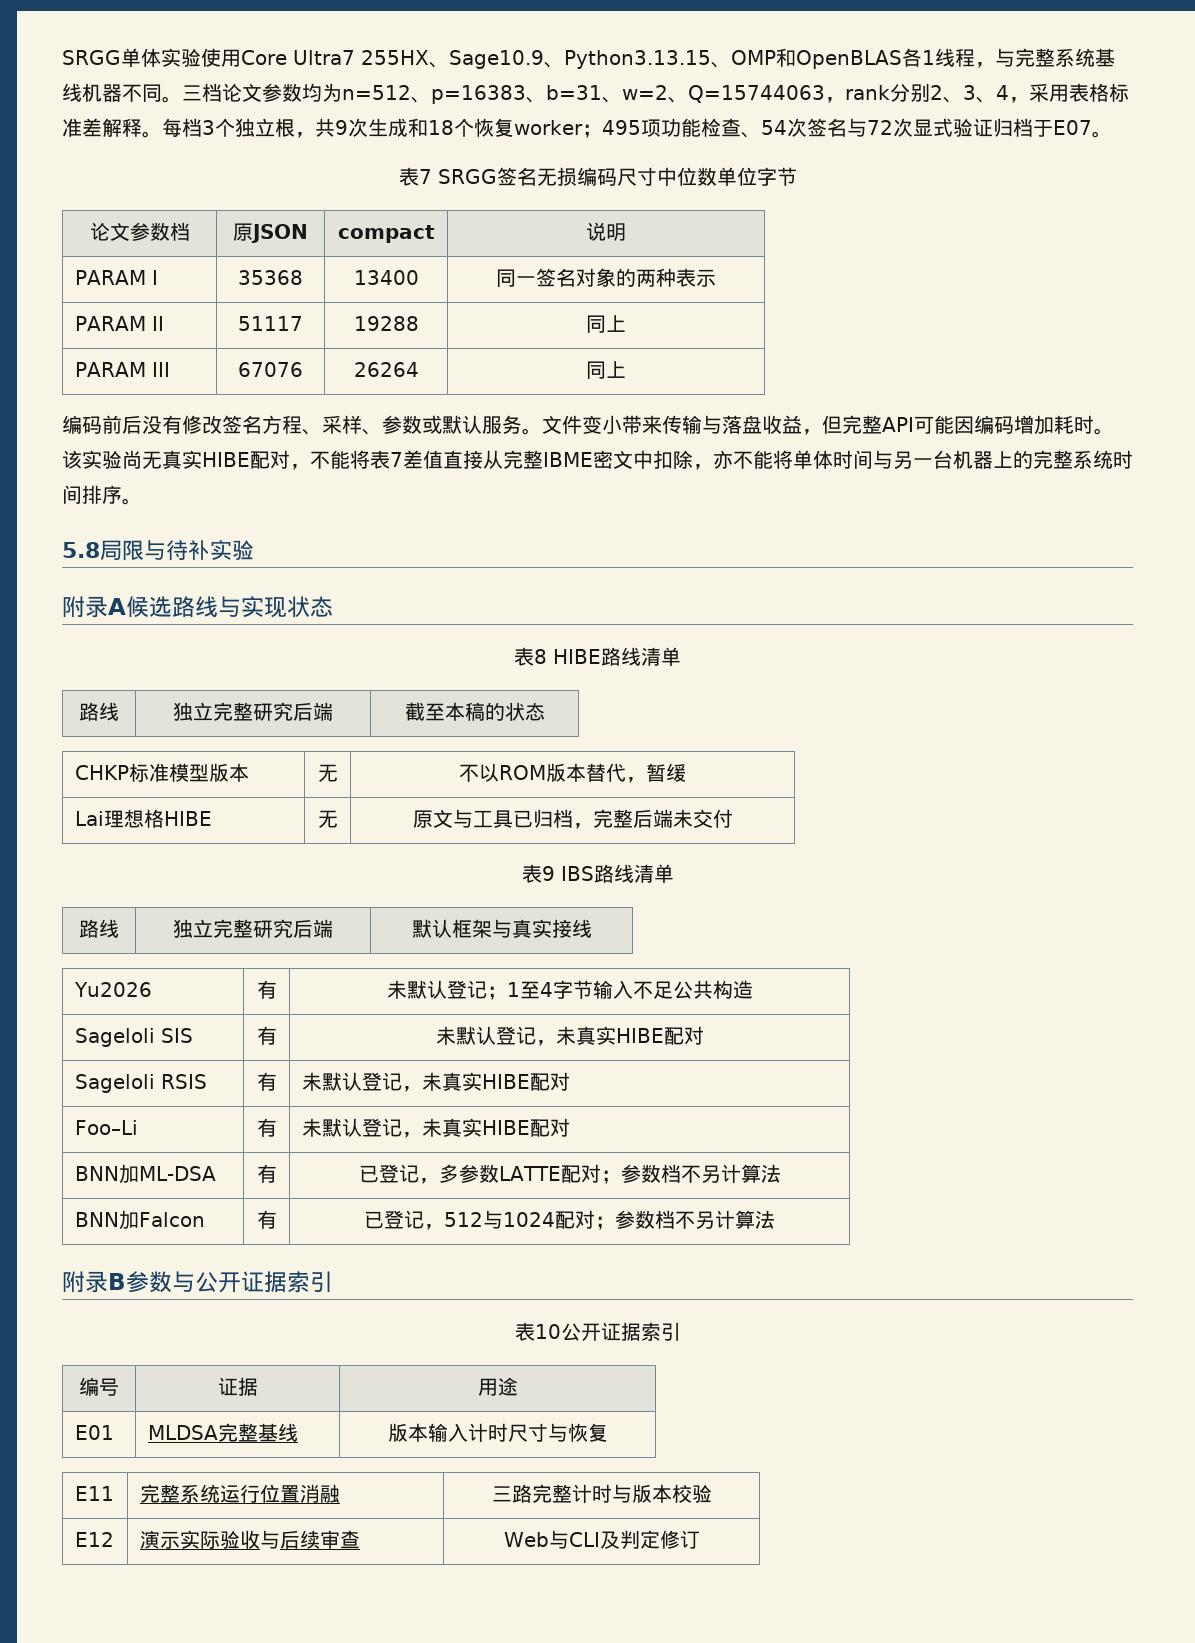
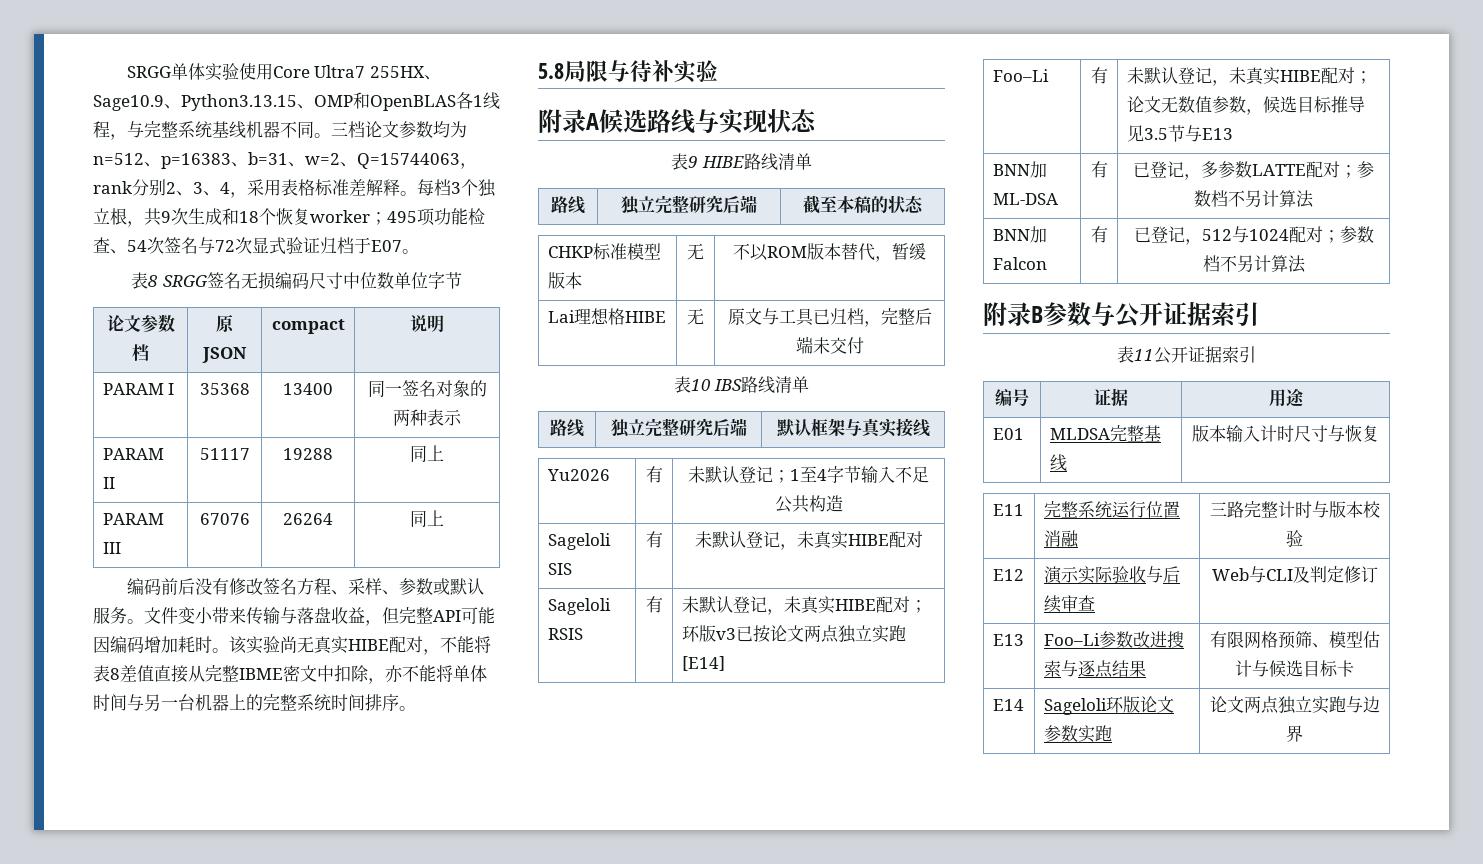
- 表7 SRGG签名无损编码尺寸中位数单位字节
+ 表8 SRGG签名无损编码尺寸中位数单位字节
- 该实验尚无真实HIBE配对，不能将表7差值直接从完整IBME密文中扣除，亦不能将单体时间与另一台机器上的完整系统时间排序。
+ 该实验尚无真实HIBE配对，不能将表8差值直接从完整IBME密文中扣除，亦不能将单体时间与另一台机器上的完整系统时间排序。
- 表8 HIBE路线清单
+ 表9 HIBE路线清单
- 表9 IBS路线清单
+ 表10 IBS路线清单
- Sageloli RSIS | 有 | 未默认登记，未真实HIBE配对
+ Sageloli RSIS | 有 | 未默认登记，未真实HIBE配对；环版v3已按论文两点独立实跑[E14]
- Foo–Li | 有 | 未默认登记，未真实HIBE配对
+ Foo–Li | 有 | 未默认登记，未真实HIBE配对；论文无数值参数，候选目标推导见3.5节与E13
- 表10公开证据索引
+ 表11公开证据索引
+ E13 | Foo–Li参数改进搜索与逐点结果 | 有限网格预筛、模型估计与候选目标卡
+ E14 | Sageloli环版论文参数实跑 | 论文两点独立实跑与边界

